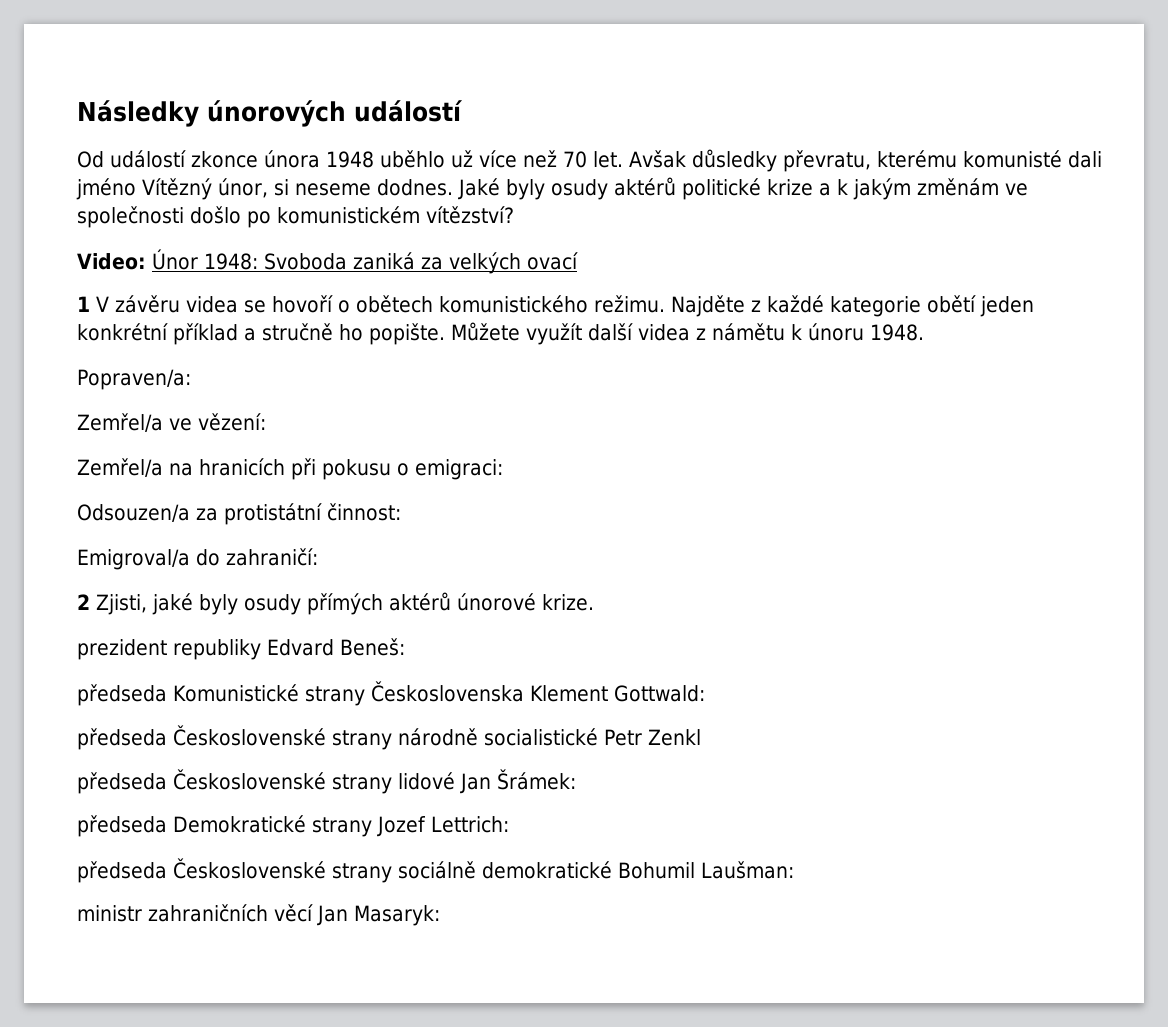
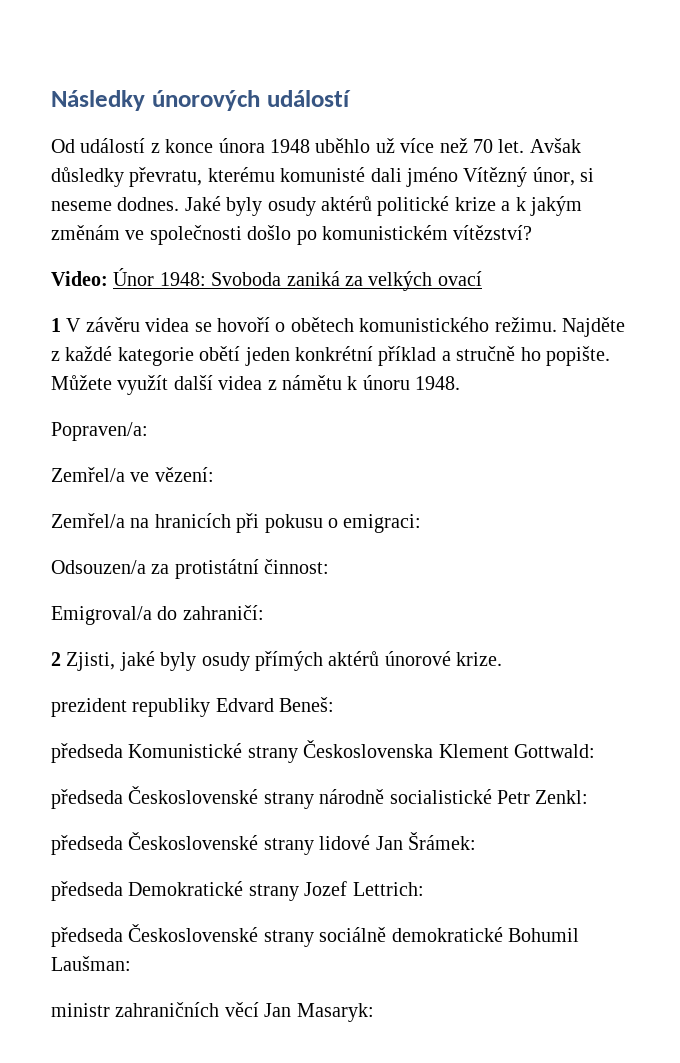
- Od událostí zkonce února 1948 uběhlo už více než 70 let.
+ Od událostí z konce února 1948 uběhlo už více než 70 let.
- předseda Československé strany národně socialistické Petr Zenkl
+ předseda Československé strany národně socialistické Petr Zenkl:

